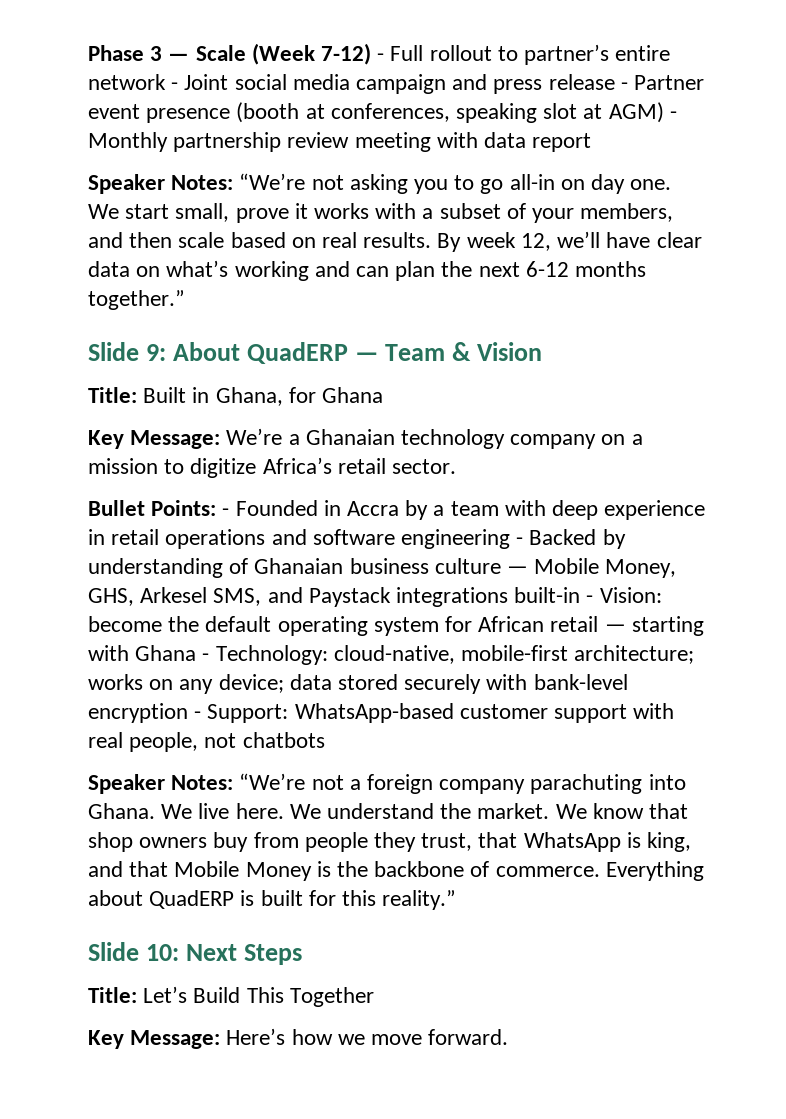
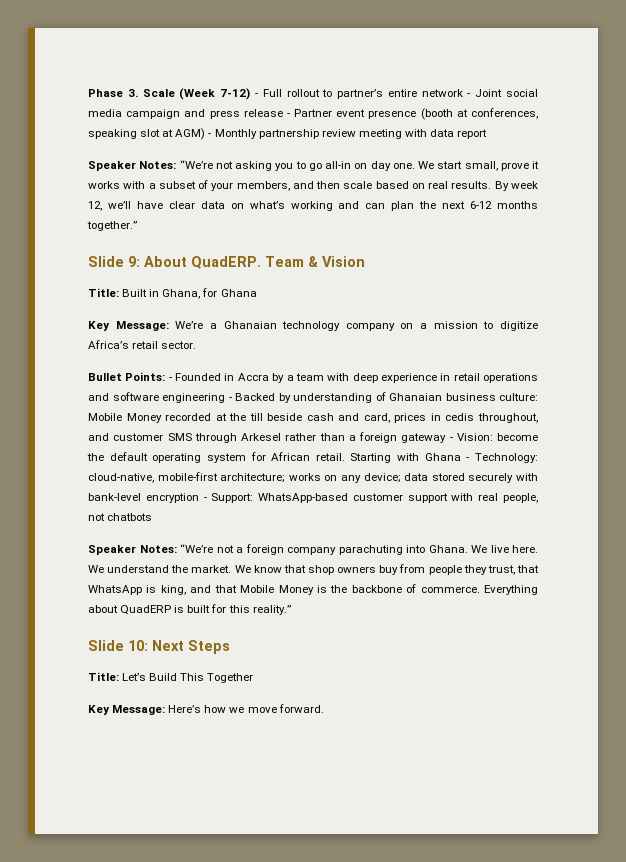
- Phase 3 — Scale (Week 7-12) - Full rollout to partner’s entire network - Joint social media campaign and press release - Partner event presence (booth at conferences, speaking slot at AGM) - Monthly partnership review meeting with data report
+ Phase 3. Scale (Week 7-12) - Full rollout to partner’s entire network - Joint social media campaign and press release - Partner event presence (booth at conferences, speaking slot at AGM) - Monthly partnership review meeting with data report
- Slide 9: About QuadERP — Team & Vision
+ Slide 9: About QuadERP. Team & Vision
- - Founded in Accra by a team with deep experience in retail operations and software engineering - Backed by understanding of Ghanaian business culture — Mobile Money, GHS, Arkesel SMS, and Paystack integrations built-in - Vision:
+ - Founded in Accra by a team with deep experience in retail operations and software engineering - Backed by understanding of Ghanaian business culture: Mobile Money recorded at the till beside cash and card, prices in cedis throughout, and customer SMS through Arkesel rather than a foreign gateway - Vision:
- become the default operating system for African retail — starting with Ghana - Technology:
+ become the default operating system for African retail. Starting with Ghana - Technology:

